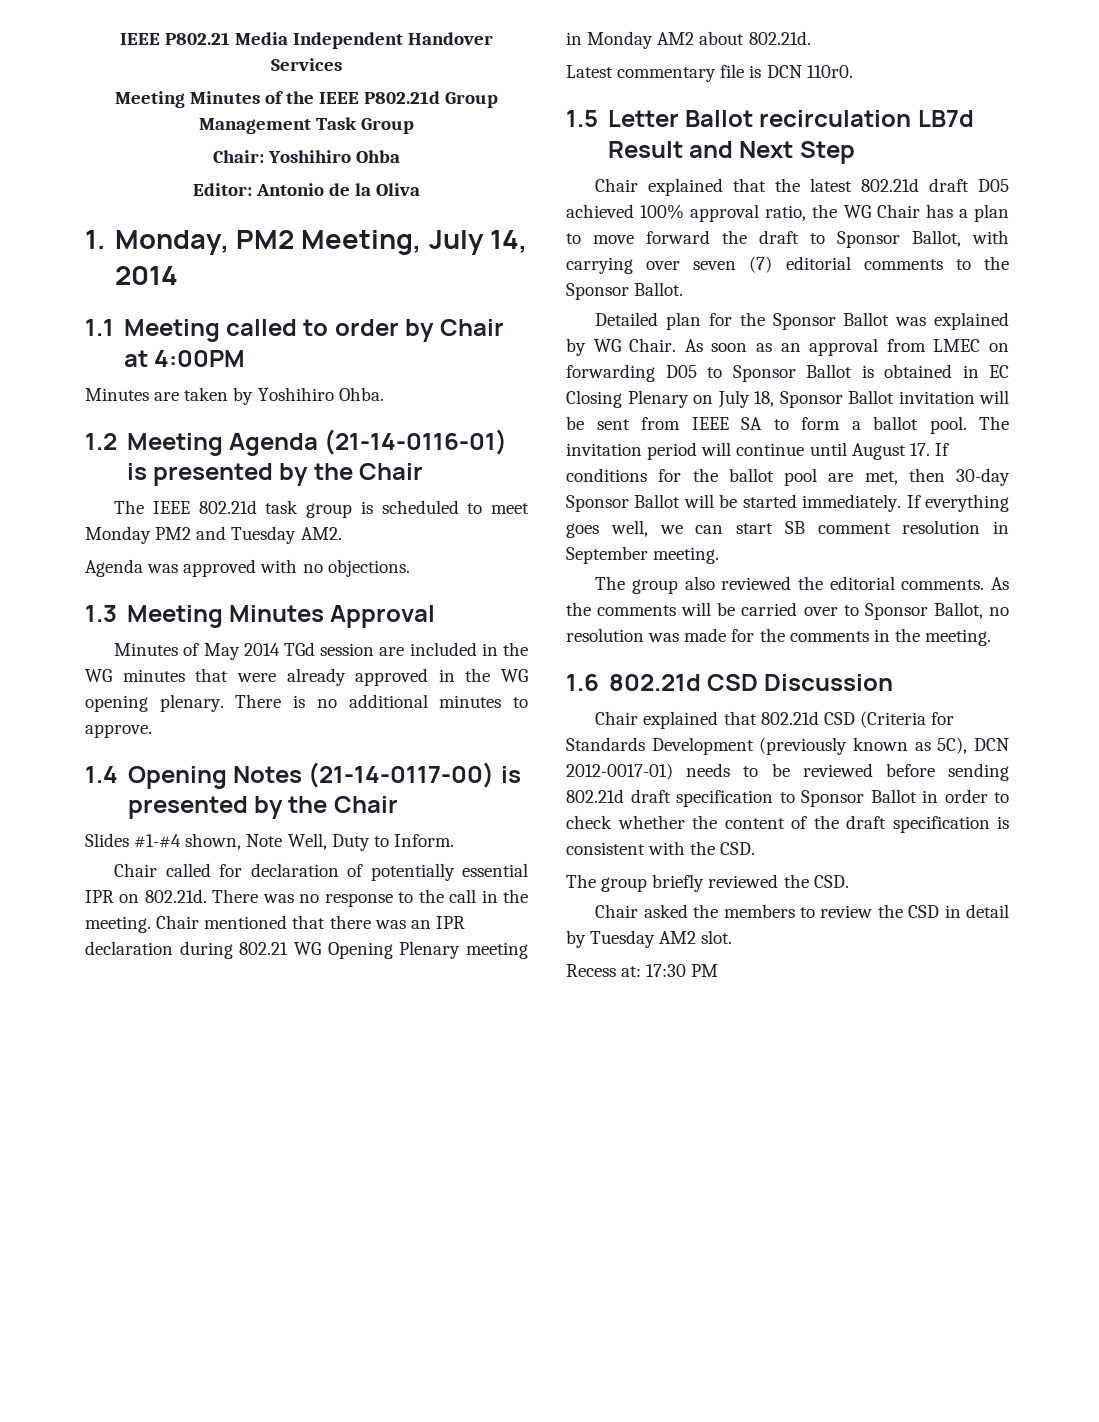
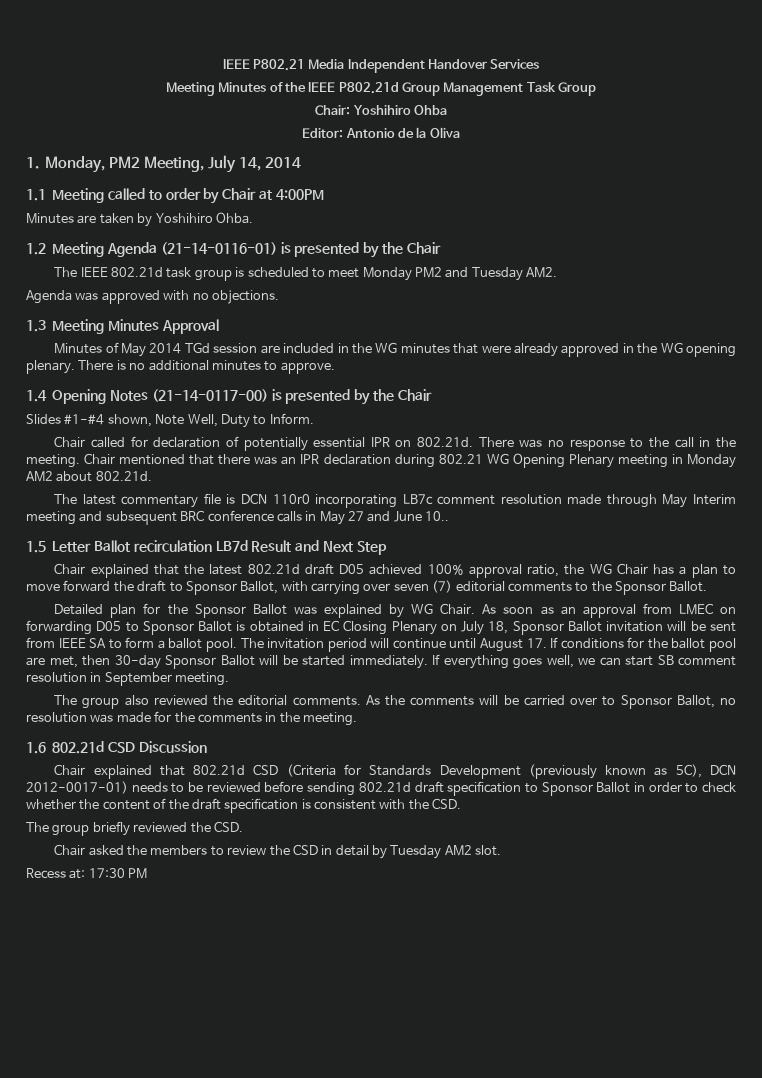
- Latest commentary file is DCN 110r0.
+ The latest commentary file is DCN 110r0 incorporating LB7c comment resolution made through May Interim meeting and subsequent BRC conference calls in May 27 and June 10..

